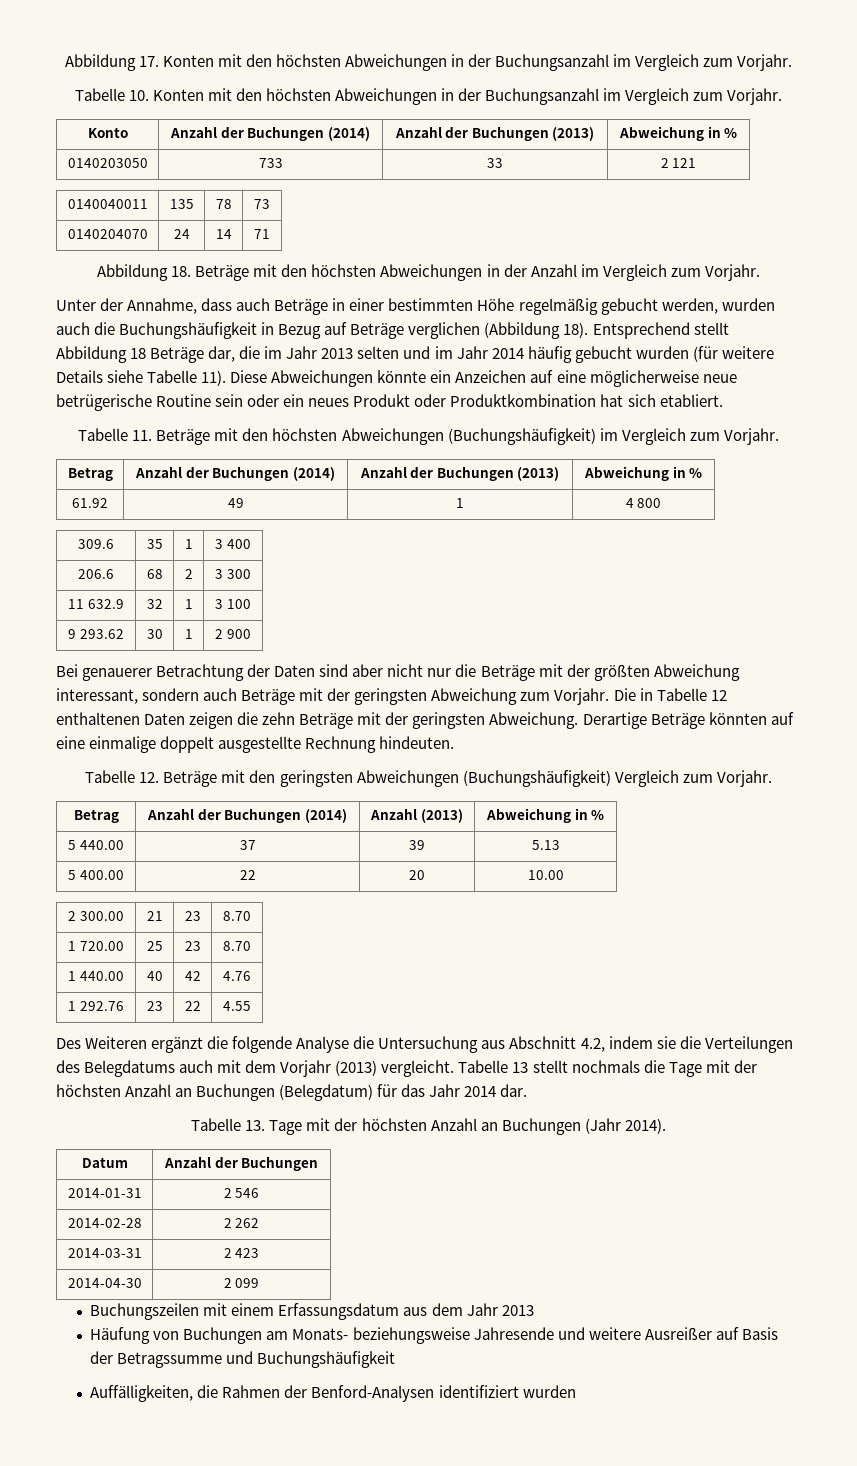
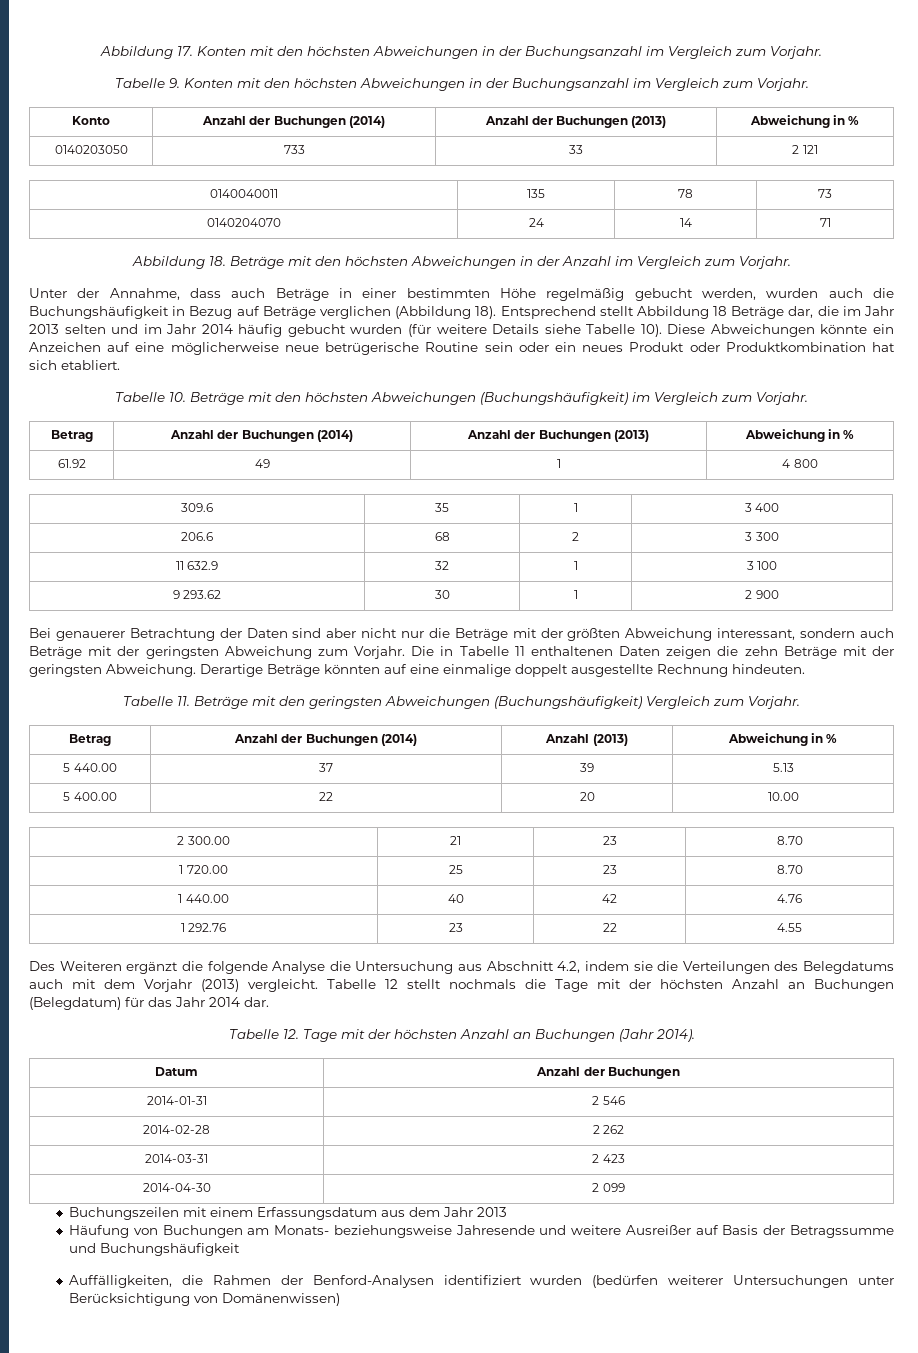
- Tabelle 10. Konten mit den höchsten Abweichungen in der Buchungsanzahl im Vergleich zum Vorjahr.
+ Tabelle 9. Konten mit den höchsten Abweichungen in der Buchungsanzahl im Vergleich zum Vorjahr.
- Entsprechend stellt Abbildung 18 Beträge dar, die im Jahr 2013 selten und im Jahr 2014 häufig gebucht wurden (für weitere Details siehe Tabelle 11).
+ Entsprechend stellt Abbildung 18 Beträge dar, die im Jahr 2013 selten und im Jahr 2014 häufig gebucht wurden (für weitere Details siehe Tabelle 10).
- Tabelle 11. Beträge mit den höchsten Abweichungen (Buchungshäufigkeit) im Vergleich zum Vorjahr.
+ Tabelle 10. Beträge mit den höchsten Abweichungen (Buchungshäufigkeit) im Vergleich zum Vorjahr.
- Die in Tabelle 12 enthaltenen Daten zeigen die zehn Beträge mit der geringsten Abweichung.
+ Die in Tabelle 11 enthaltenen Daten zeigen die zehn Beträge mit der geringsten Abweichung.
- Tabelle 12. Beträge mit den geringsten Abweichungen (Buchungshäufigkeit) Vergleich zum Vorjahr.
+ Tabelle 11. Beträge mit den geringsten Abweichungen (Buchungshäufigkeit) Vergleich zum Vorjahr.
- Tabelle 13 stellt nochmals die Tage mit der höchsten Anzahl an Buchungen (Belegdatum) für das Jahr 2014 dar.
+ Tabelle 12 stellt nochmals die Tage mit der höchsten Anzahl an Buchungen (Belegdatum) für das Jahr 2014 dar.
- Tabelle 13. Tage mit der höchsten Anzahl an Buchungen (Jahr 2014).
+ Tabelle 12. Tage mit der höchsten Anzahl an Buchungen (Jahr 2014).
- Auffälligkeiten, die Rahmen der Benford-Analysen identifiziert wurden
+ Auffälligkeiten, die Rahmen der Benford-Analysen identifiziert wurden (bedürfen weiterer Untersuchungen unter Berücksichtigung von Domänenwissen)

